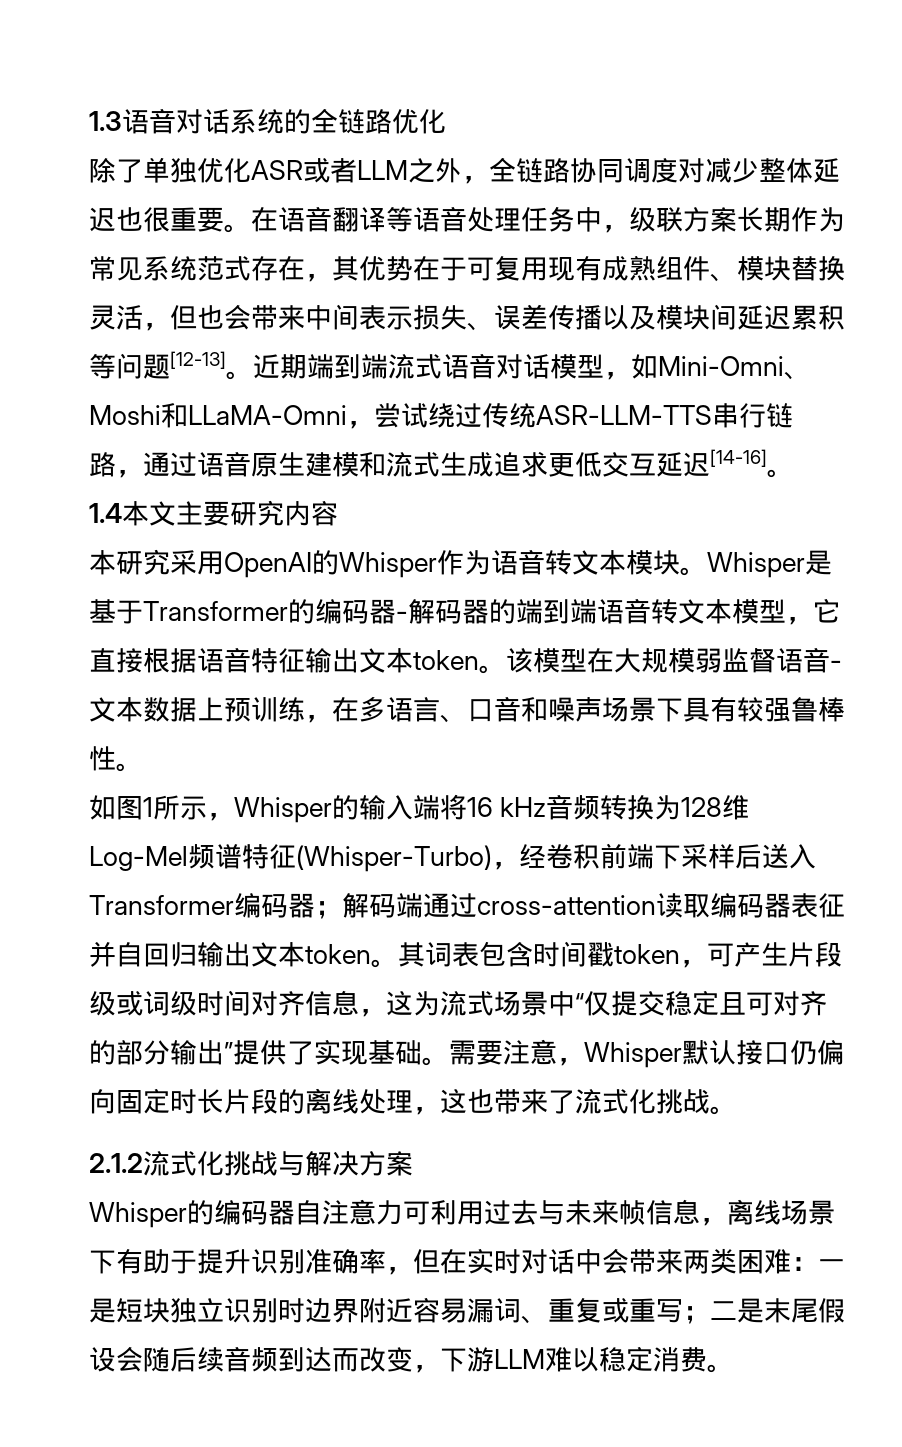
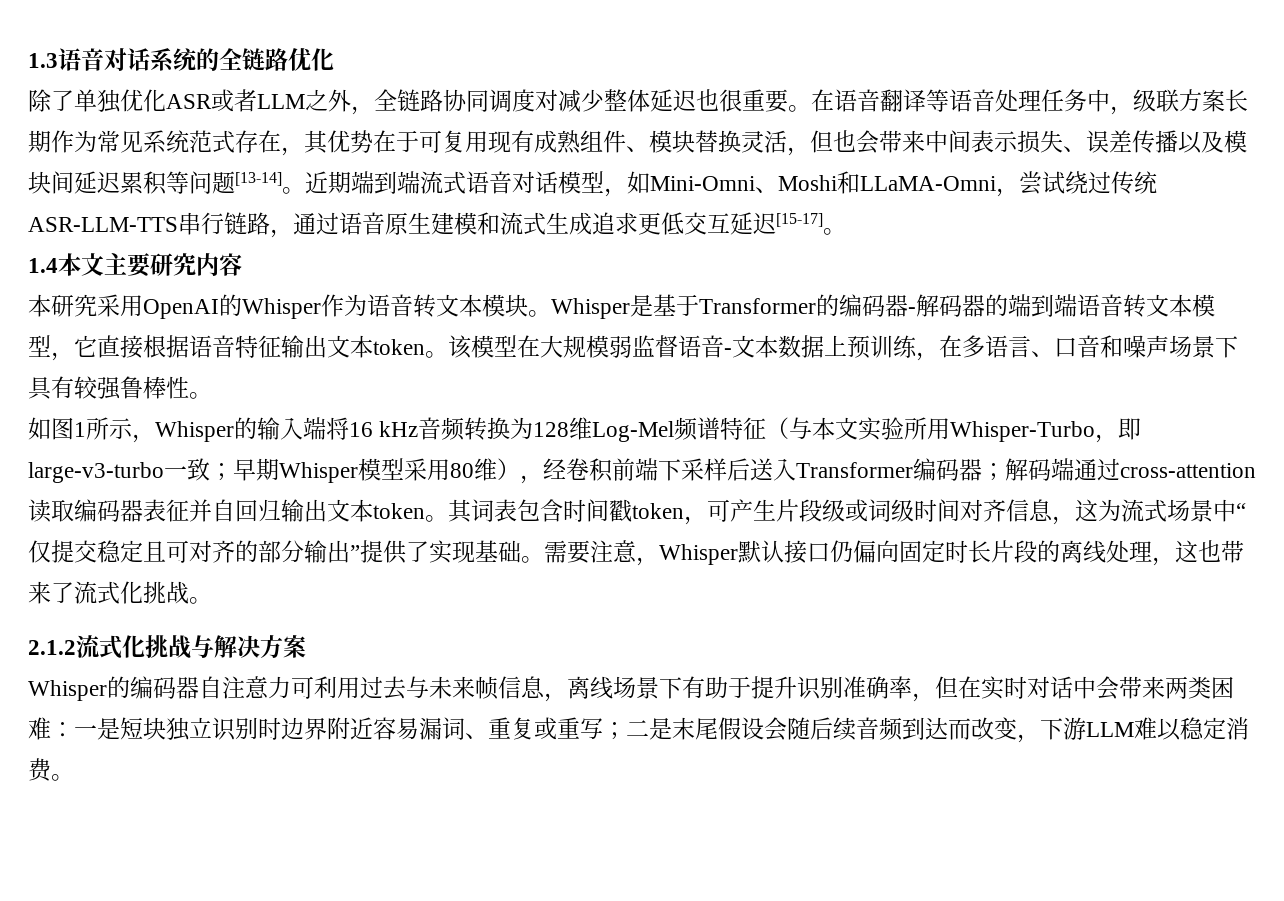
- 在语音翻译等语音处理任务中，级联方案长期作为常见系统范式存在，其优势在于可复用现有成熟组件、模块替换灵活，但也会带来中间表示损失、误差传播以及模块间延迟累积等问题[12-13]。
+ 在语音翻译等语音处理任务中，级联方案长期作为常见系统范式存在，其优势在于可复用现有成熟组件、模块替换灵活，但也会带来中间表示损失、误差传播以及模块间延迟累积等问题[13-14]。
- 近期端到端流式语音对话模型，如Mini-Omni、Moshi和LLaMA-Omni，尝试绕过传统ASR-LLM-TTS串行链路，通过语音原生建模和流式生成追求更低交互延迟[14-16]。
+ 近期端到端流式语音对话模型，如Mini-Omni、Moshi和LLaMA-Omni，尝试绕过传统ASR-LLM-TTS串行链路，通过语音原生建模和流式生成追求更低交互延迟[15-17]。
- 如图1所示，Whisper的输入端将16 kHz音频转换为128维Log-Mel频谱特征(Whisper-Turbo)，经卷积前端下采样后送入Transformer编码器；解码端通过cross-attention读取编码器表征并自回归输出文本token。
+ 如图1所示，Whisper的输入端将16 kHz音频转换为128维Log-Mel频谱特征（与本文实验所用Whisper-Turbo，即large-v3-turbo一致；早期Whisper模型采用80维），经卷积前端下采样后送入Transformer编码器；解码端通过cross-attention读取编码器表征并自回归输出文本token。

